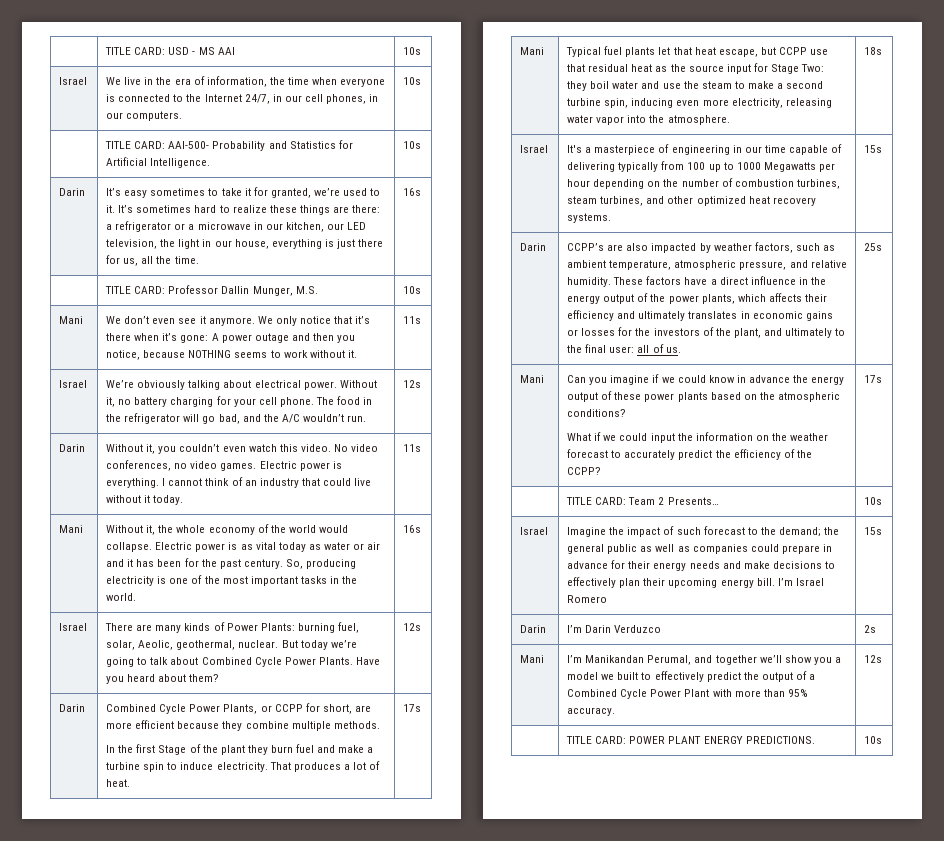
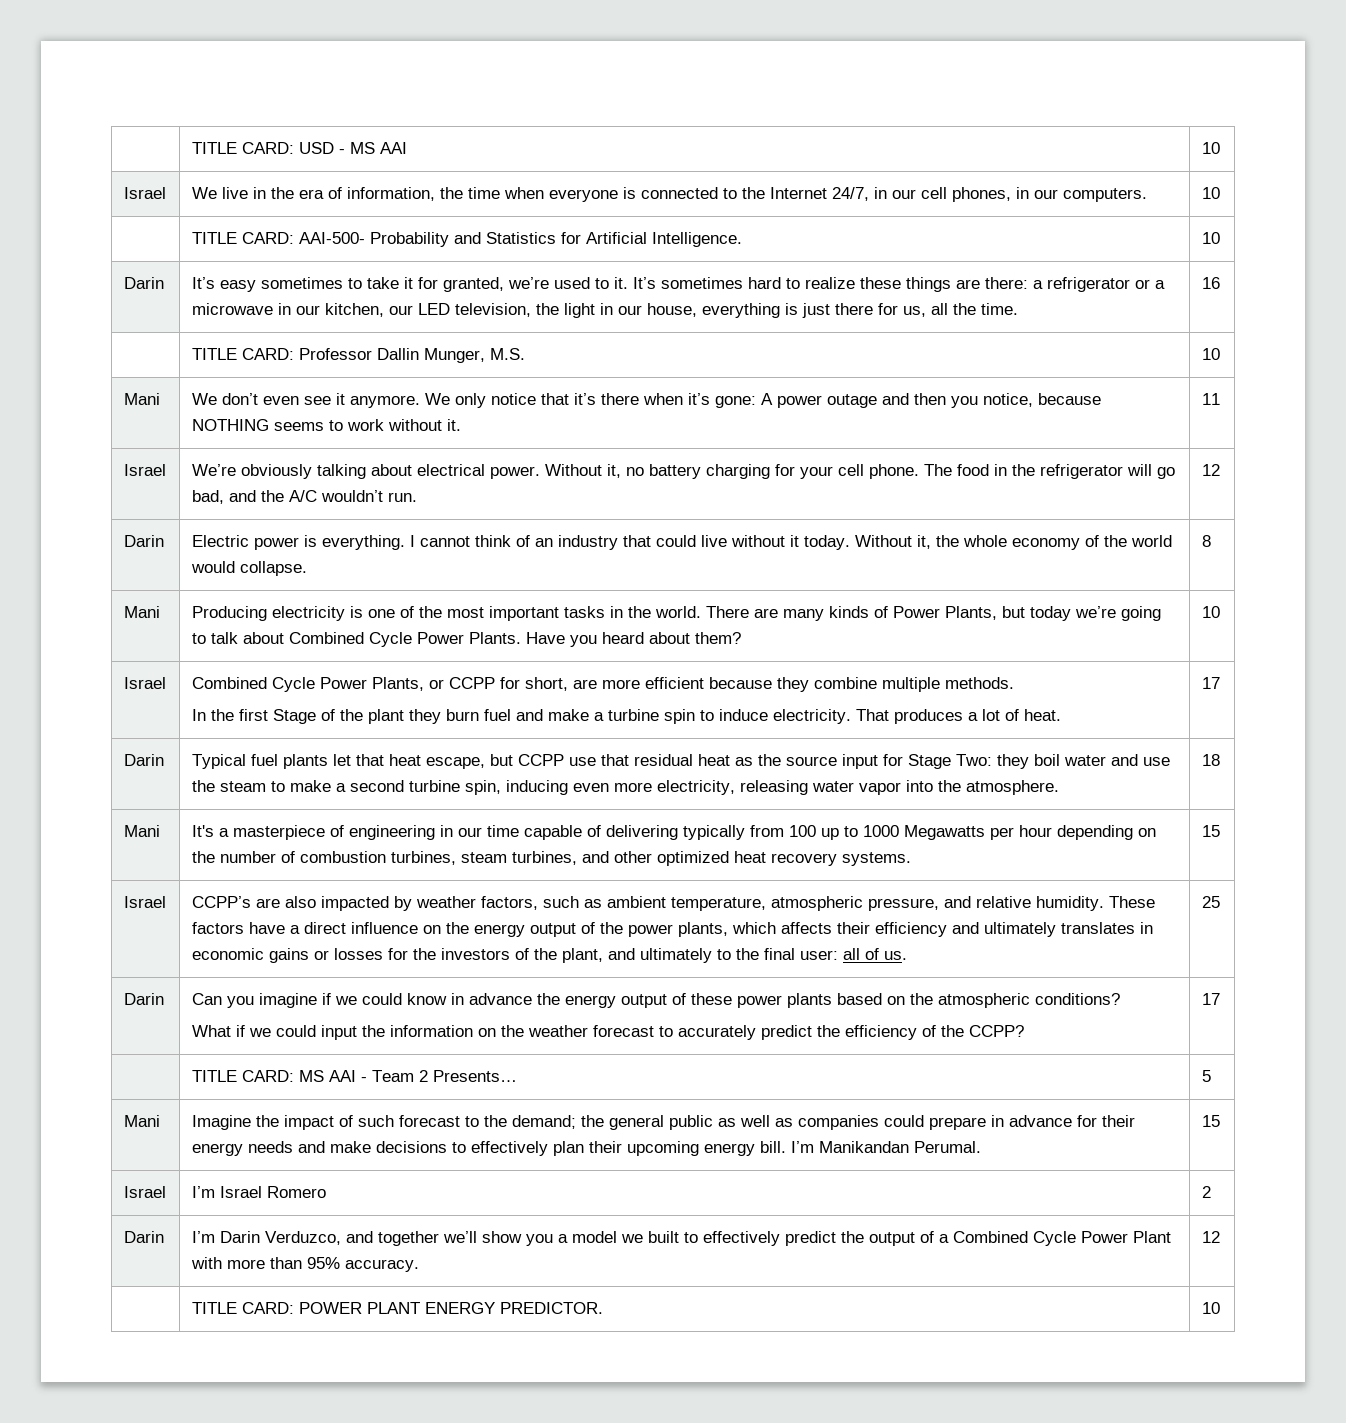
- | TITLE CARD: USD - MS AAI | 10s
+ | TITLE CARD: USD - MS AAI | 10
- Israel | We live in the era of information, the time when everyone is connected to the Internet 24/7, in our cell phones, in our computers. | 10s
+ Israel | We live in the era of information, the time when everyone is connected to the Internet 24/7, in our cell phones, in our computers. | 10
- | TITLE CARD: AAI-500- Probability and Statistics for Artificial Intelligence. | 10s
+ | TITLE CARD: AAI-500- Probability and Statistics for Artificial Intelligence. | 10
- It’s sometimes hard to realize these things are there: a refrigerator or a microwave in our kitchen, our LED television, the light in our house, everything is just there for us, all the time. | 16s
+ It’s sometimes hard to realize these things are there: a refrigerator or a microwave in our kitchen, our LED television, the light in our house, everything is just there for us, all the time. | 16
- | TITLE CARD: Professor Dallin Munger, M.S. | 10s
+ | TITLE CARD: Professor Dallin Munger, M.S. | 10
- Mani | We don’t even see it anymore. We only notice that it’s there when it’s gone: A power outage and then you notice, because NOTHING seems to work without it. | 11s
+ Mani | We don’t even see it anymore. We only notice that it’s there when it’s gone: A power outage and then you notice, because NOTHING seems to work without it. | 11
- Israel | We’re obviously talking about electrical power. Without it, no battery charging for your cell phone. The food in the refrigerator will go bad, and the A/C wouldn’t run. | 12s
- Darin | Without it, you couldn’t even watch this video. No video conferences, no video games. Electric power is everything. I cannot think of an industry that could live without it today. | 11s
- Mani | Without it, the whole economy of the world would collapse. Electric power is as vital today as water or air and it has been for the past century. So, producing electricity is one of the most important tasks in the world. | 16s
- Israel | There are many kinds of Power Plants: burning fuel, solar, Aeolic, geothermal, nuclear. But today we’re going to talk about Combined Cycle Power Plants. Have you heard about them? | 12s
- Darin
+ Israel | We’re obviously talking about electrical power. Without it, no battery charging for your cell phone. The food in the refrigerator will go bad, and the A/C wouldn’t run. | 12
+ Darin | Electric power is everything. I cannot think of an industry that could live without it today. Without it, the whole economy of the world would collapse. | 8
+ Mani | Producing electricity is one of the most important tasks in the world. There are many kinds of Power Plants, but today we’re going to talk about Combined Cycle Power Plants. Have you heard about them? | 10
+ Israel
- That produces a lot of heat. | 17s
- Mani
+ That produces a lot of heat. | 17
+ Darin
- 18s
- Israel | It's a masterpiece of engineering in our time capable of delivering typically from 100 up to 1000 Megawatts per hour depending on the number of combustion turbines, steam turbines, and other optimized heat recovery systems. | 15s
- Darin
+ 18
+ Mani | It's a masterpiece of engineering in our time capable of delivering typically from 100 up to 1000 Megawatts per hour depending on the number of combustion turbines, steam turbines, and other optimized heat recovery systems. | 15
+ Israel
- These factors have a direct influence in the energy output of the power plants, which affects their efficiency and ultimately translates in economic gains or losses for the investors of the plant, and ultimately to the final user: all of us.
+ These factors have a direct influence on the energy output of the power plants, which affects their efficiency and ultimately translates in economic gains or losses for the investors of the plant, and ultimately to the final user: all of us.
- 25s
- Mani
+ 25
+ Darin
- What if we could input the information on the weather forecast to accurately predict the efficiency of the CCPP? | 17s
- | TITLE CARD: Team 2 Presents… | 10s
- Israel | Imagine the impact of such forecast to the demand; the general public as well as companies could prepare in advance for their energy needs and make decisions to effectively plan their upcoming energy bill. I’m Israel Romero | 15s
+ What if we could input the information on the weather forecast to accurately predict the efficiency of the CCPP? | 17
+ | TITLE CARD: MS AAI - Team 2 Presents… | 5
+ Mani | Imagine the impact of such forecast to the demand; the general public as well as companies could prepare in advance for their energy needs and make decisions to effectively plan their upcoming energy bill. I’m Manikandan Perumal. | 15
+ Israel | I’m Israel Romero | 2
- Darin | I’m Darin Verduzco | 2s
- Mani | I’m Manikandan Perumal, and together we’ll show you a model we built to effectively predict the output of a Combined Cycle Power Plant with more than 95% accuracy. | 12s
+ Darin | I’m Darin Verduzco, and together we’ll show you a model we built to effectively predict the output of a Combined Cycle Power Plant with more than 95% accuracy. | 12
- | TITLE CARD: POWER PLANT ENERGY PREDICTIONS. | 10s
+ | TITLE CARD: POWER PLANT ENERGY PREDICTOR. | 10

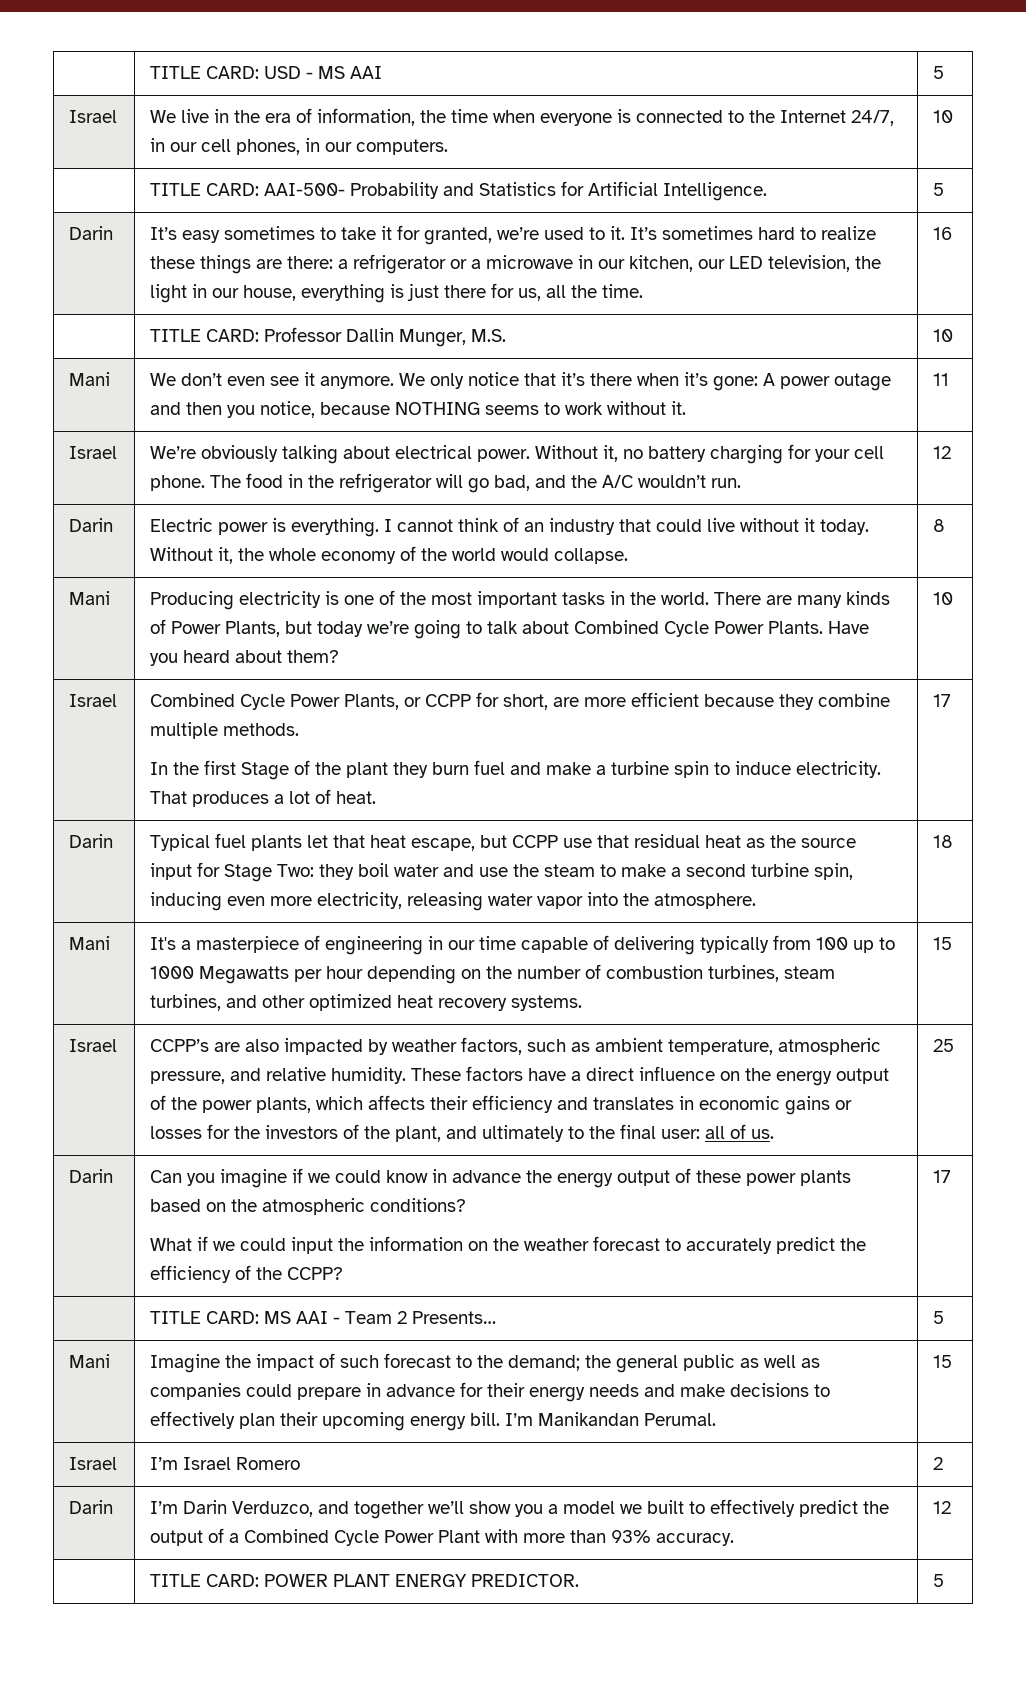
- | TITLE CARD: USD - MS AAI | 10
+ | TITLE CARD: USD - MS AAI | 5
- | TITLE CARD: AAI-500- Probability and Statistics for Artificial Intelligence. | 10
+ | TITLE CARD: AAI-500- Probability and Statistics for Artificial Intelligence. | 5
- These factors have a direct influence on the energy output of the power plants, which affects their efficiency and ultimately translates in economic gains or losses for the investors of the plant, and ultimately to the final user: all of us.
+ These factors have a direct influence on the energy output of the power plants, which affects their efficiency and translates in economic gains or losses for the investors of the plant, and ultimately to the final user: all of us.
- Darin | I’m Darin Verduzco, and together we’ll show you a model we built to effectively predict the output of a Combined Cycle Power Plant with more than 95% accuracy. | 12
+ Darin | I’m Darin Verduzco, and together we’ll show you a model we built to effectively predict the output of a Combined Cycle Power Plant with more than 93% accuracy. | 12
- | TITLE CARD: POWER PLANT ENERGY PREDICTOR. | 10
+ | TITLE CARD: POWER PLANT ENERGY PREDICTOR. | 5

